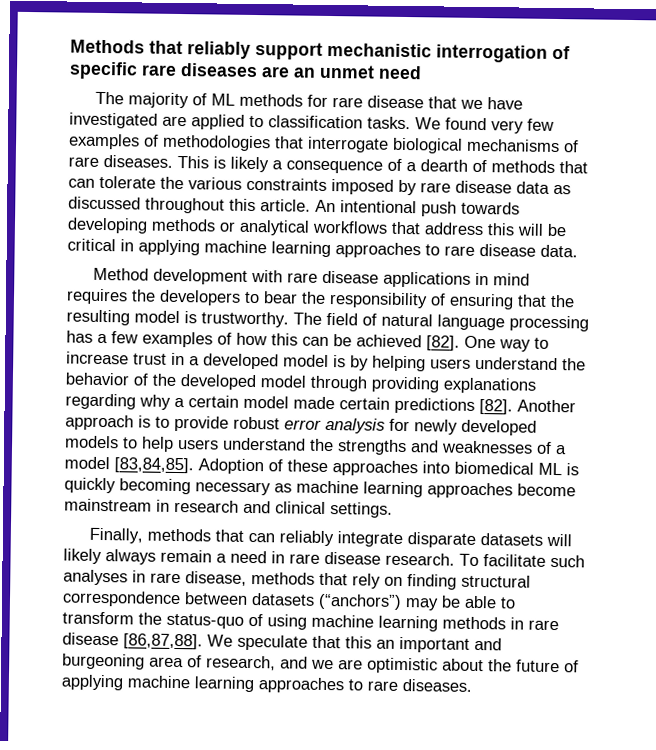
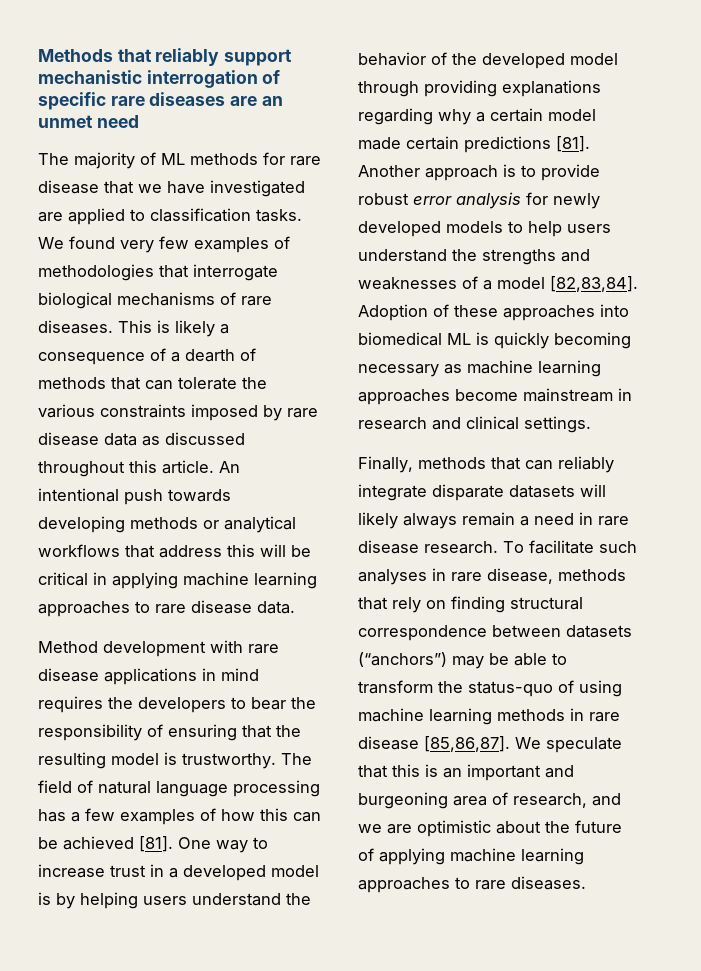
- The field of natural language processing has a few examples of how this can be achieved [82].
+ The field of natural language processing has a few examples of how this can be achieved [81].
- One way to increase trust in a developed model is by helping users understand the behavior of the developed model through providing explanations regarding why a certain model made certain predictions [82].
+ One way to increase trust in a developed model is by helping users understand the behavior of the developed model through providing explanations regarding why a certain model made certain predictions [81].
- Another approach is to provide robust error analysis for newly developed models to help users understand the strengths and weaknesses of a model [83,84,85].
+ Another approach is to provide robust error analysis for newly developed models to help users understand the strengths and weaknesses of a model [82,83,84].
- To facilitate such analyses in rare disease, methods that rely on finding structural correspondence between datasets (“anchors”) may be able to transform the status-quo of using machine learning methods in rare disease [86,87,88].
+ To facilitate such analyses in rare disease, methods that rely on finding structural correspondence between datasets (“anchors”) may be able to transform the status-quo of using machine learning methods in rare disease [85,86,87].
- We speculate that this an important and burgeoning area of research, and we are optimistic about the future of applying machine learning approaches to rare diseases.
+ We speculate that this is an important and burgeoning area of research, and we are optimistic about the future of applying machine learning approaches to rare diseases.

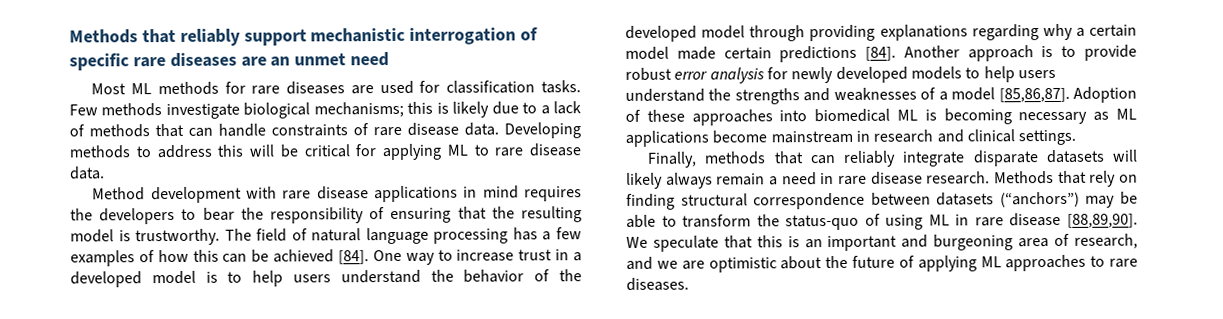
- The majority of ML methods for rare disease that we have investigated are applied to classification tasks. We found very few examples of methodologies that interrogate biological mechanisms of rare diseases. This is likely a consequence of a dearth of methods that can tolerate the various constraints imposed by rare disease data as discussed throughout this article. An intentional push towards developing methods or analytical workflows that address this will be critical in applying machine learning approaches to rare disease data.
+ Most ML methods for rare diseases are used for classification tasks. Few methods investigate biological mechanisms; this is likely due to a lack of methods that can handle constraints of rare disease data. Developing methods to address this will be critical for applying ML to rare disease data.
- The field of natural language processing has a few examples of how this can be achieved [81].
+ The field of natural language processing has a few examples of how this can be achieved [84].
- One way to increase trust in a developed model is by helping users understand the behavior of the developed model through providing explanations regarding why a certain model made certain predictions [81].
+ One way to increase trust in a developed model is to help users understand the behavior of the developed model through providing explanations regarding why a certain model made certain predictions [84].
- Another approach is to provide robust error analysis for newly developed models to help users understand the strengths and weaknesses of a model [82,83,84].
+ Another approach is to provide robust error analysis for newly developed models to help users understand the strengths and weaknesses of a model [85,86,87].
- Adoption of these approaches into biomedical ML is quickly becoming necessary as machine learning approaches become mainstream in research and clinical settings.
+ Adoption of these approaches into biomedical ML is becoming necessary as ML applications become mainstream in research and clinical settings.
- To facilitate such analyses in rare disease, methods that rely on finding structural correspondence between datasets (“anchors”) may be able to transform the status-quo of using machine learning methods in rare disease [85,86,87].
+ Methods that rely on finding structural correspondence between datasets (“anchors”) may be able to transform the status-quo of using ML in rare disease [88,89,90].
- We speculate that this is an important and burgeoning area of research, and we are optimistic about the future of applying machine learning approaches to rare diseases.
+ We speculate that this is an important and burgeoning area of research, and we are optimistic about the future of applying ML approaches to rare diseases.

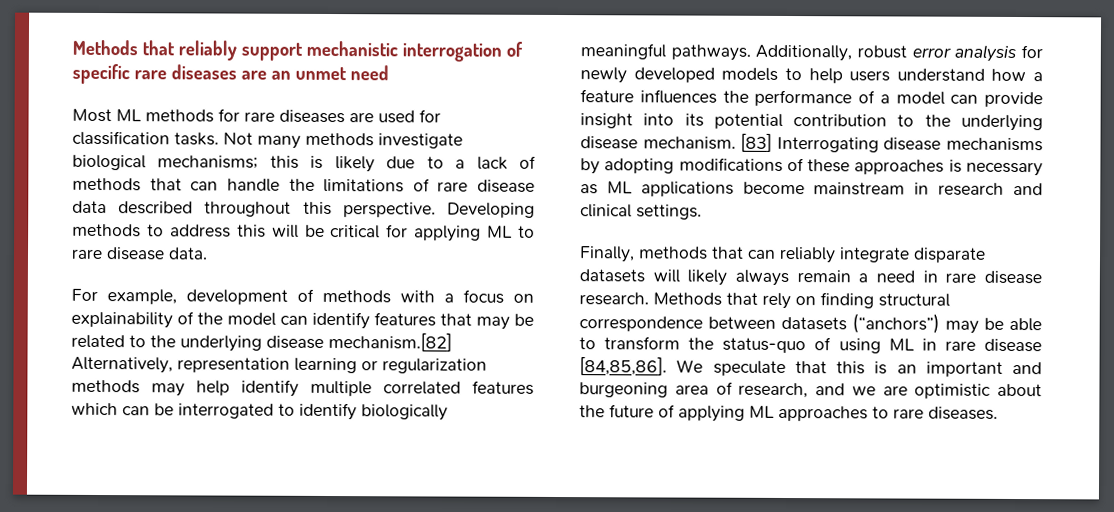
- Few methods investigate biological mechanisms; this is likely due to a lack of methods that can handle constraints of rare disease data.
+ Not many methods investigate biological mechanisms; this is likely due to a lack of methods that can handle the limitations of rare disease data described throughout this perspective.
- Method development with rare disease applications in mind requires the developers to bear the responsibility of ensuring that the resulting model is trustworthy. The field of natural language processing has a few examples of how this can be achieved [84]. One way to increase trust in a developed model is to help users understand the behavior of the developed model through providing explanations regarding why a certain model made certain predictions [84]. Another approach is to provide robust error analysis for newly developed models to help users understand the strengths and weaknesses of a model [85,86,87]. Adoption of these approaches into biomedical ML is becoming necessary as ML applications become mainstream in research and clinical settings.
+ For example, development of methods with a focus on explainability of the model can identify features that may be related to the underlying disease mechanism.[82] Alternatively, representation learning or regularization methods may help identify multiple correlated features which can be interrogated to identify biologically meaningful pathways. Additionally, robust error analysis for newly developed models to help users understand how a feature influences the performance of a model can provide insight into its potential contribution to the underlying disease mechanism. [83] Interrogating disease mechanisms by adopting modifications of these approaches is necessary as ML applications become mainstream in research and clinical settings.
- Methods that rely on finding structural correspondence between datasets (“anchors”) may be able to transform the status-quo of using ML in rare disease [88,89,90].
+ Methods that rely on finding structural correspondence between datasets (“anchors”) may be able to transform the status-quo of using ML in rare disease [84,85,86].

